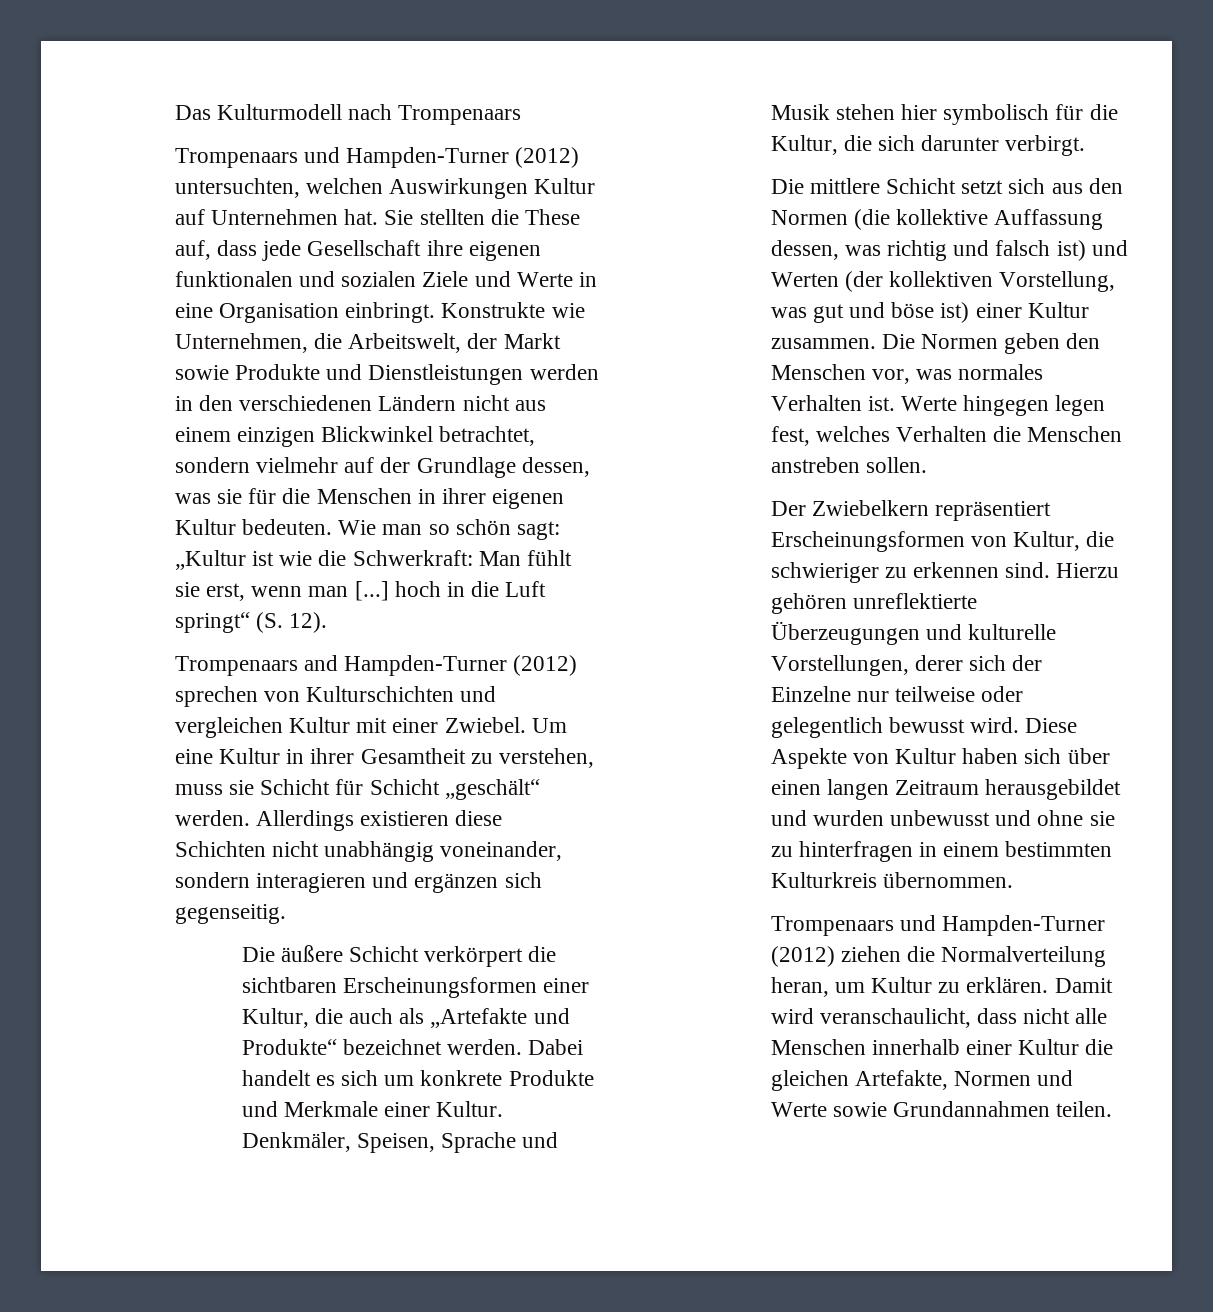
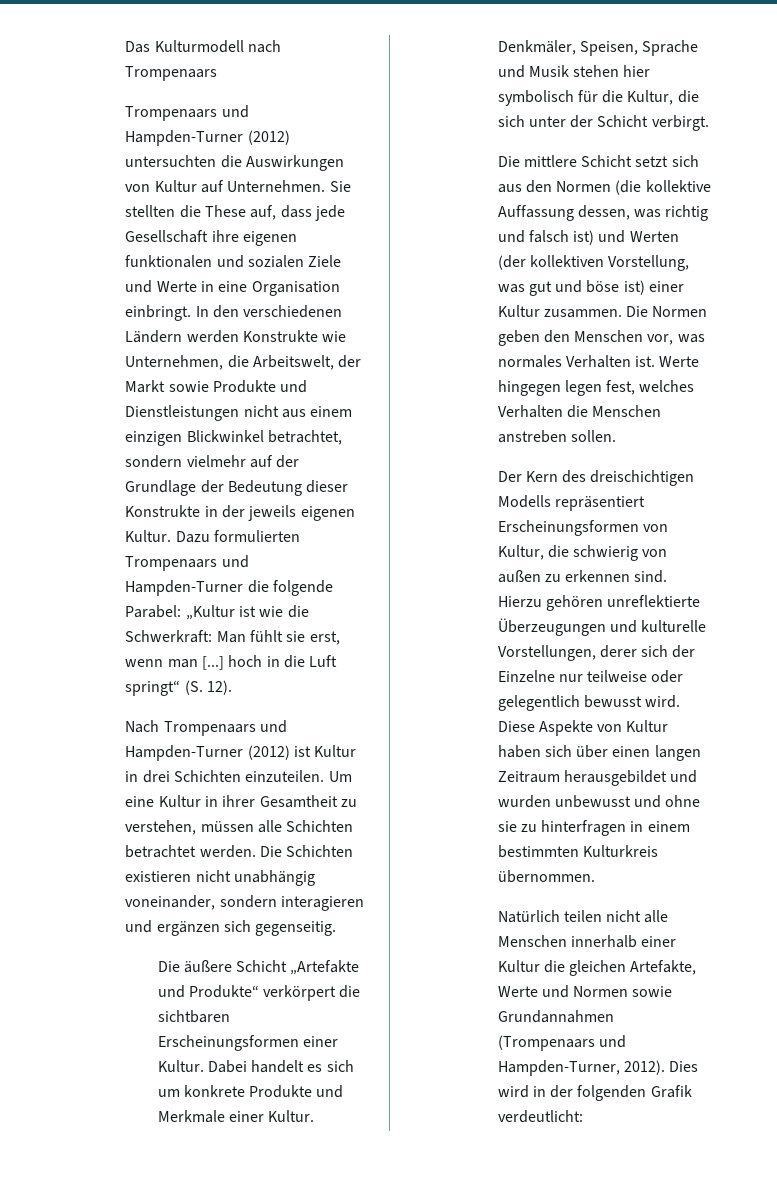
- Trompenaars und Hampden-Turner (2012) untersuchten, welchen Auswirkungen Kultur auf Unternehmen hat.
+ Trompenaars und Hampden-Turner (2012) untersuchten die Auswirkungen von Kultur auf Unternehmen.
- Konstrukte wie Unternehmen, die Arbeitswelt, der Markt sowie Produkte und Dienstleistungen werden in den verschiedenen Ländern nicht aus einem einzigen Blickwinkel betrachtet, sondern vielmehr auf der Grundlage dessen, was sie für die Menschen in ihrer eigenen Kultur bedeuten. Wie man so schön sagt: „Kultur ist wie die Schwerkraft: Man fühlt sie erst, wenn man [...] hoch in die Luft springt“ (S. 12).
+ In den verschiedenen Ländern werden Konstrukte wie Unternehmen, die Arbeitswelt, der Markt sowie Produkte und Dienstleistungen nicht aus einem einzigen Blickwinkel betrachtet, sondern vielmehr auf der Grundlage der Bedeutung dieser Konstrukte in der jeweils eigenen Kultur. Dazu formulierten Trompenaars und Hampden-Turner die folgende Parabel: „Kultur ist wie die Schwerkraft: Man fühlt sie erst, wenn man [...] hoch in die Luft springt“ (S. 12).
- Trompenaars and Hampden-Turner (2012) sprechen von Kulturschichten und vergleichen Kultur mit einer Zwiebel.
+ Nach Trompenaars und Hampden-Turner (2012) ist Kultur in drei Schichten einzuteilen.
- Um eine Kultur in ihrer Gesamtheit zu verstehen, muss sie Schicht für Schicht „geschält“ werden. Allerdings existieren diese Schichten nicht unabhängig voneinander, sondern interagieren und ergänzen sich gegenseitig.
+ Um eine Kultur in ihrer Gesamtheit zu verstehen, müssen alle Schichten betrachtet werden. Die Schichten existieren nicht unabhängig voneinander, sondern interagieren und ergänzen sich gegenseitig.
- Die äußere Schicht verkörpert die sichtbaren Erscheinungsformen einer Kultur, die auch als „Artefakte und Produkte“ bezeichnet werden.
+ Die äußere Schicht „Artefakte und Produkte“ verkörpert die sichtbaren Erscheinungsformen einer Kultur.
- Denkmäler, Speisen, Sprache und Musik stehen hier symbolisch für die Kultur, die sich darunter verbirgt.
+ Denkmäler, Speisen, Sprache und Musik stehen hier symbolisch für die Kultur, die sich unter der Schicht verbirgt.
- Der Zwiebelkern repräsentiert Erscheinungsformen von Kultur, die schwieriger zu erkennen sind.
+ Der Kern des dreischichtigen Modells repräsentiert Erscheinungsformen von Kultur, die schwierig von außen zu erkennen sind.
- Trompenaars und Hampden-Turner (2012) ziehen die Normalverteilung heran, um Kultur zu erklären. Damit wird veranschaulicht, dass nicht alle Menschen innerhalb einer Kultur die gleichen Artefakte, Normen und Werte sowie Grundannahmen teilen.
+ Natürlich teilen nicht alle Menschen innerhalb einer Kultur die gleichen Artefakte, Werte und Normen sowie Grundannahmen (Trompenaars und Hampden-Turner, 2012). Dies wird in der folgenden Grafik verdeutlicht:

